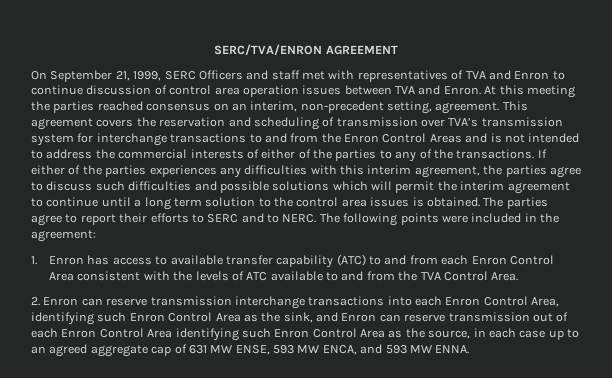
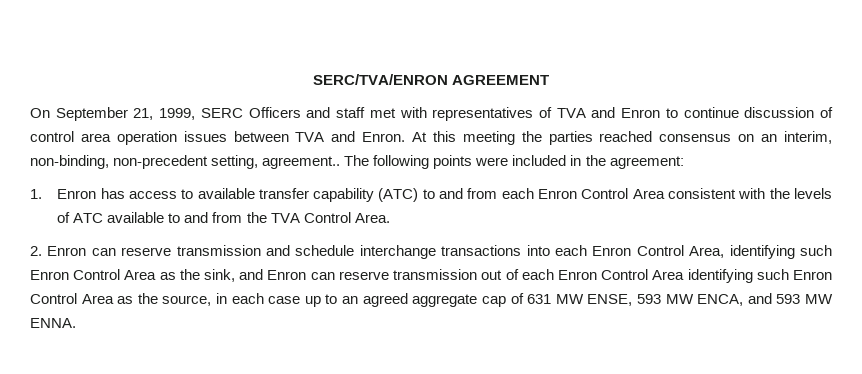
- At this meeting the parties reached consensus on an interim, non-precedent setting, agreement. This agreement covers the reservation and scheduling of transmission over TVA’s transmission system for interchange transactions to and from the Enron Control Areas and is not intended to address the commercial interests of either of the parties to any of the transactions. If either of the parties experiences any difficulties with this interim agreement, the parties agree to discuss such difficulties and possible solutions which will permit the interim agreement to continue until a long term solution to the control area issues is obtained. The parties agree to report their efforts to SERC and to NERC.
+ At this meeting the parties reached consensus on an interim, non-binding, non-precedent setting, agreement..
- 2. Enron can reserve transmission interchange transactions into each Enron Control Area, identifying such Enron Control Area as the sink, and Enron can reserve transmission out of each Enron Control Area identifying such Enron Control Area as the source, in each case up to an agreed aggregate cap of 631 MW ENSE, 593 MW ENCA, and 593 MW ENNA.
+ 2. Enron can reserve transmission and schedule interchange transactions into each Enron Control Area, identifying such Enron Control Area as the sink, and Enron can reserve transmission out of each Enron Control Area identifying such Enron Control Area as the source, in each case up to an agreed aggregate cap of 631 MW ENSE, 593 MW ENCA, and 593 MW ENNA.

